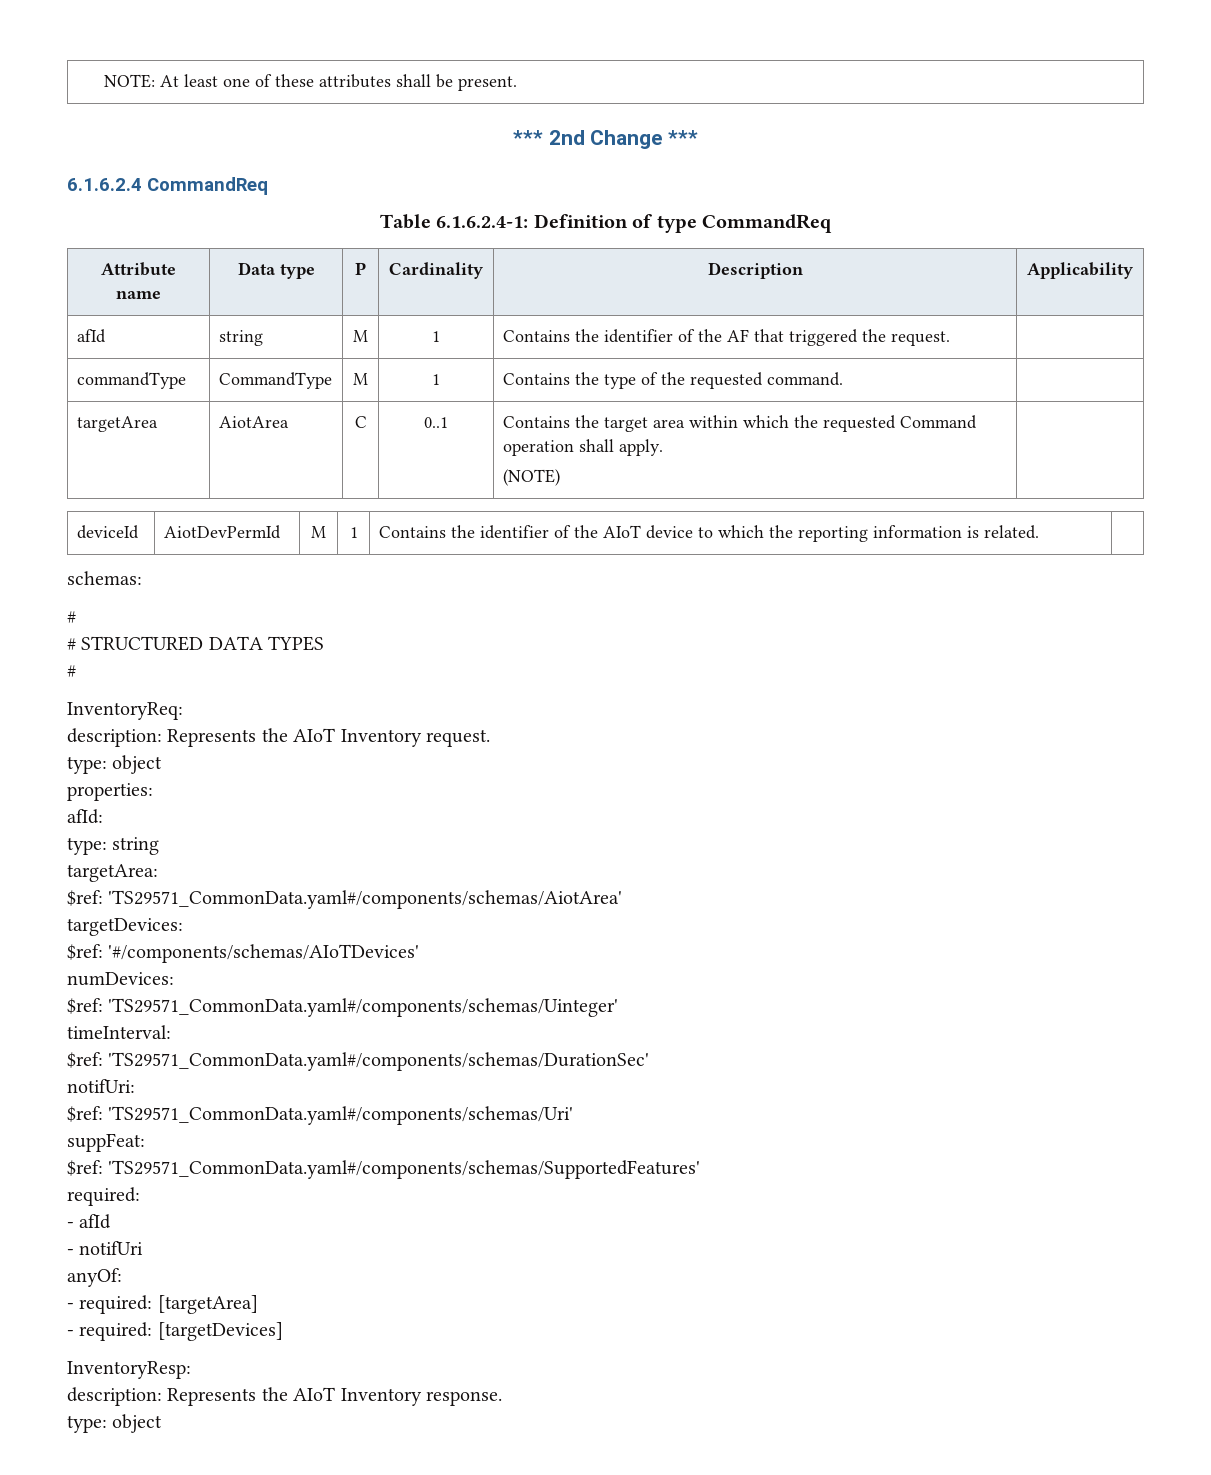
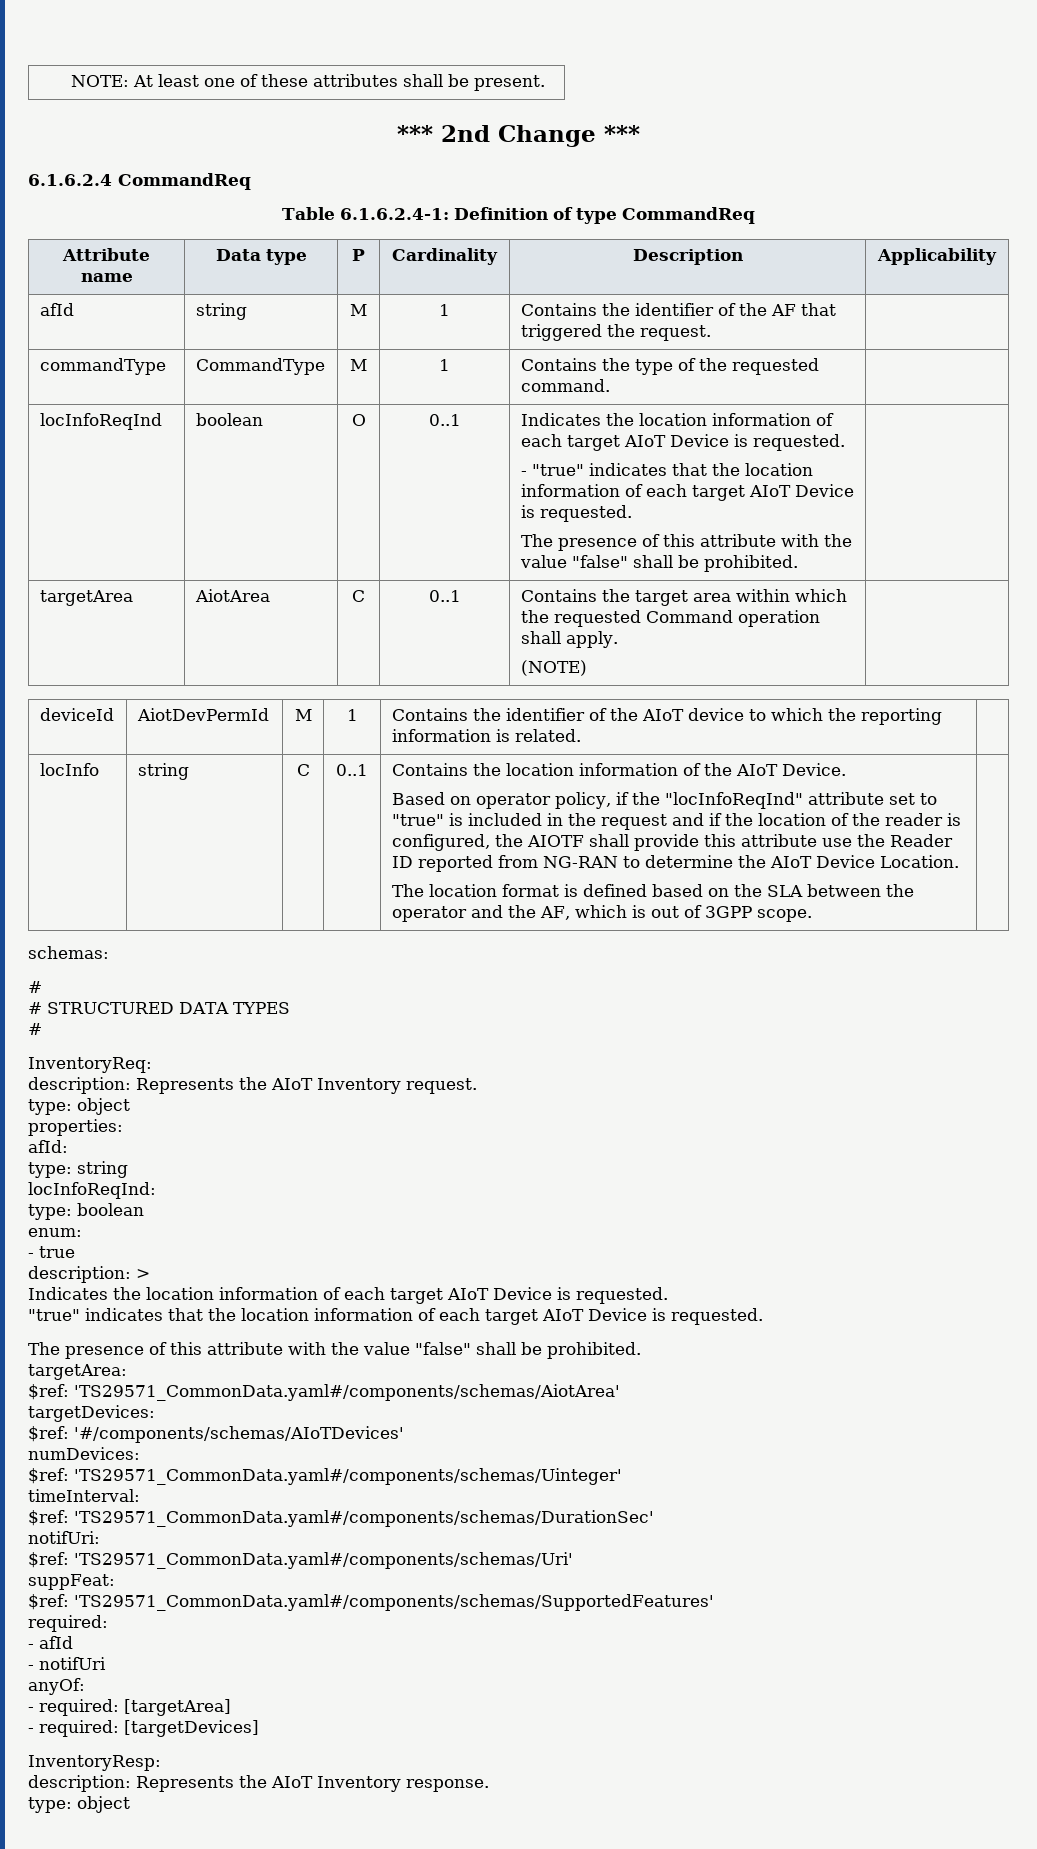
+ locInfoReqInd | boolean | O | 0..1 | Indicates the location information of each target AIoT Device is requested.
+ - "true" indicates that the location information of each target AIoT Device is requested.
+ The presence of this attribute with the value "false" shall be prohibited.
+ locInfo | string | C | 0..1 | Contains the location information of the AIoT Device.
+ Based on operator policy, if the "locInfoReqInd" attribute set to "true" is included in the request and if the location of the reader is configured, the AIOTF shall provide this attribute use the Reader ID reported from NG-RAN to determine the AIoT Device Location.
+ The location format is defined based on the SLA between the operator and the AF, which is out of 3GPP scope.
+ locInfoReqInd:
+ type: boolean
+ enum:
+ - true
+ description: >
+ Indicates the location information of each target AIoT Device is requested.
+ "true" indicates that the location information of each target AIoT Device is requested.
+ The presence of this attribute with the value "false" shall be prohibited.

